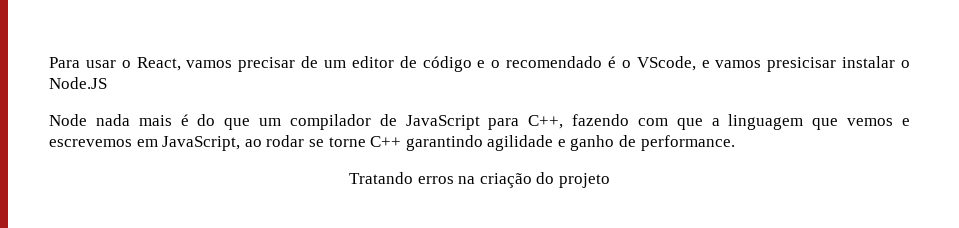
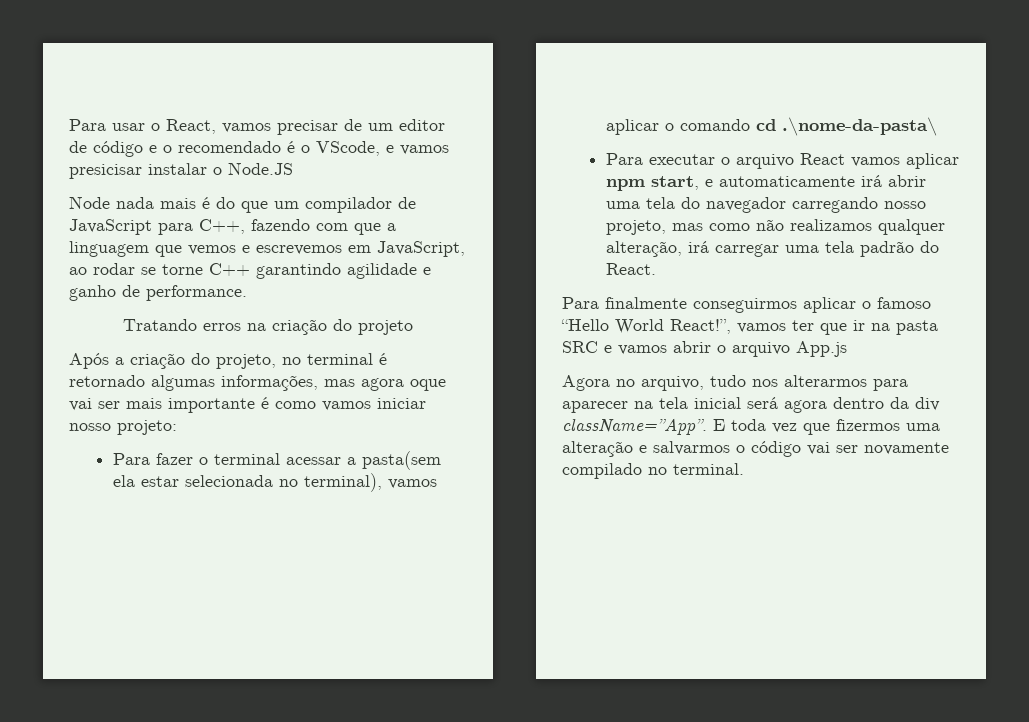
+ Após a criação do projeto, no terminal é retornado algumas informações, mas agora oque vai ser mais importante é como vamos iniciar nosso projeto:
+ Para fazer o terminal acessar a pasta(sem ela estar selecionada no terminal), vamos aplicar o comando cd .\nome-da-pasta\
+ Para executar o arquivo React vamos aplicar npm start, e automaticamente irá abrir uma tela do navegador carregando nosso projeto, mas como não realizamos qualquer alteração, irá carregar uma tela padrão do React.
+ Para finalmente conseguirmos aplicar o famoso “Hello World React!”, vamos ter que ir na pasta SRC e vamos abrir o arquivo App.js
+ Agora no arquivo, tudo nos alterarmos para aparecer na tela inicial será agora dentro da div className=”App”. E toda vez que fizermos uma alteração e salvarmos o código vai ser novamente compilado no terminal.

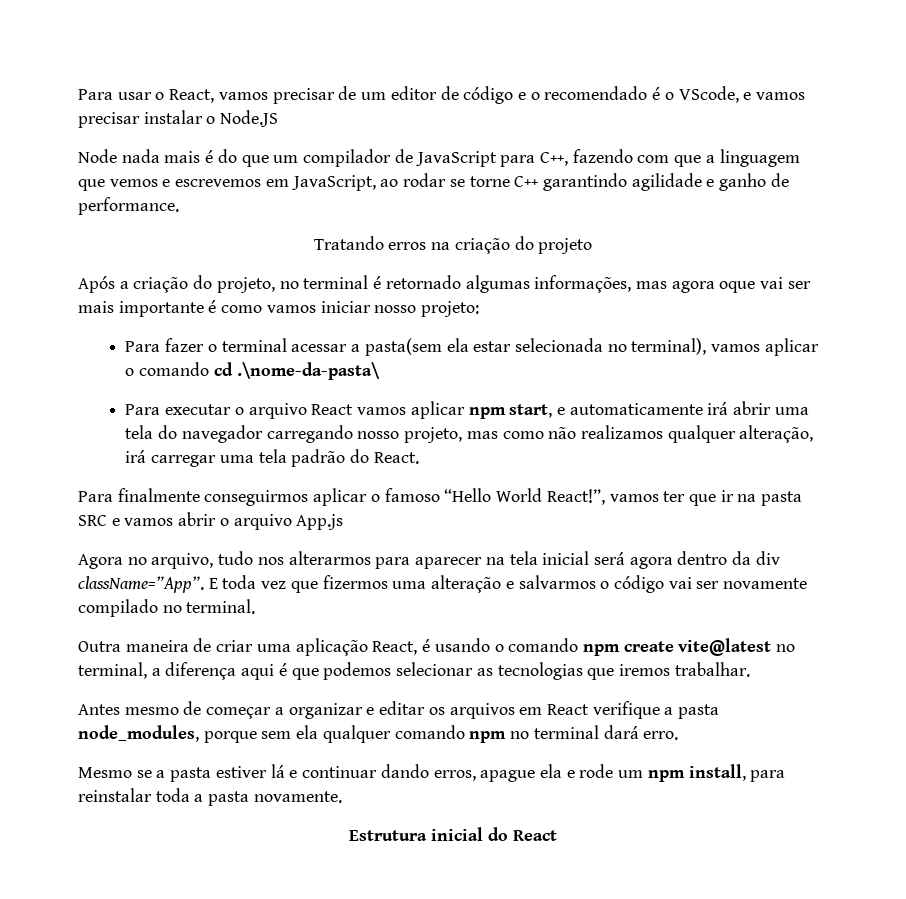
- Para usar o React, vamos precisar de um editor de código e o recomendado é o VScode, e vamos presicisar instalar o Node.JS
+ Para usar o React, vamos precisar de um editor de código e o recomendado é o VScode, e vamos precisar instalar o Node.JS
+ Outra maneira de criar uma aplicação React, é usando o comando npm create vite@latest no terminal, a diferença aqui é que podemos selecionar as tecnologias que iremos trabalhar.
+ Antes mesmo de começar a organizar e editar os arquivos em React verifique a pasta node_modules, porque sem ela qualquer comando npm no terminal dará erro.
+ Mesmo se a pasta estiver lá e continuar dando erros, apague ela e rode um npm install, para reinstalar toda a pasta novamente.
+ Estrutura inicial do React

